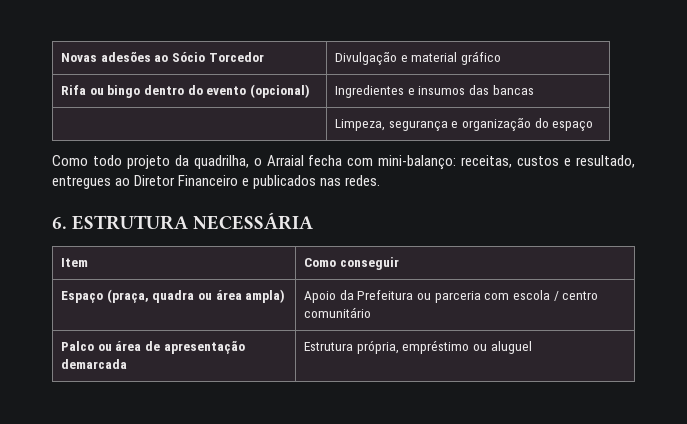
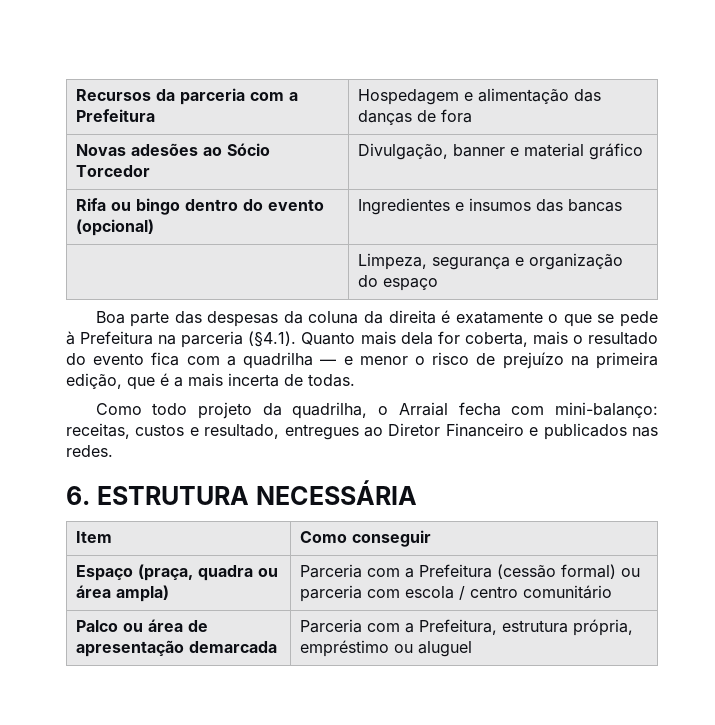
+ Recursos da parceria com a Prefeitura | Hospedagem e alimentação das danças de fora
- Novas adesões ao Sócio Torcedor | Divulgação e material gráfico
+ Novas adesões ao Sócio Torcedor | Divulgação, banner e material gráfico
+ Boa parte das despesas da coluna da direita é exatamente o que se pede à Prefeitura na parceria (§4.1). Quanto mais dela for coberta, mais o resultado do evento fica com a quadrilha — e menor o risco de prejuízo na primeira edição, que é a mais incerta de todas.
- Espaço (praça, quadra ou área ampla) | Apoio da Prefeitura ou parceria com escola / centro comunitário
+ Espaço (praça, quadra ou área ampla) | Parceria com a Prefeitura (cessão formal) ou parceria com escola / centro comunitário
- Palco ou área de apresentação demarcada | Estrutura própria, empréstimo ou aluguel
+ Palco ou área de apresentação demarcada | Parceria com a Prefeitura, estrutura própria, empréstimo ou aluguel

